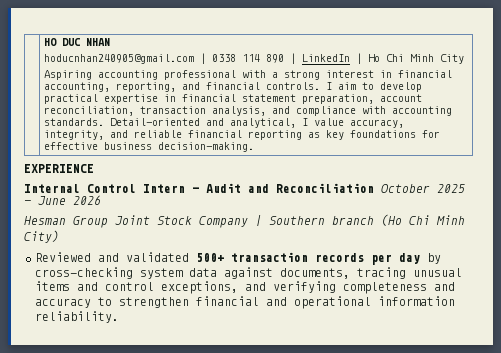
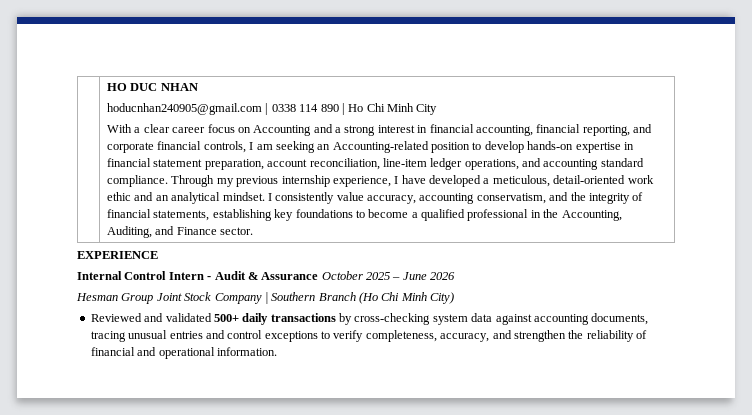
- hoducnhan240905@gmail.com | 0338 114 890 | LinkedIn | Ho Chi Minh City
+ hoducnhan240905@gmail.com | 0338 114 890 | Ho Chi Minh City
- Aspiring accounting professional with a strong interest in financial accounting, reporting, and financial controls. I aim to develop practical expertise in financial statement preparation, account reconciliation, transaction analysis, and compliance with accounting standards. Detail-oriented and analytical, I value accuracy, integrity, and reliable financial reporting as key foundations for effective business decision-making.
+ With a clear career focus on Accounting and a strong interest in financial accounting, financial reporting, and corporate financial controls, I am seeking an Accounting-related position to develop hands-on expertise in financial statement preparation, account reconciliation, line-item ledger operations, and accounting standard compliance. Through my previous internship experience, I have developed a meticulous, detail-oriented work ethic and an analytical mindset. I consistently value accuracy, accounting conservatism, and the integrity of financial statements, establishing key foundations to become a qualified professional in the Accounting, Auditing, and Finance sector.
- Internal Control Intern - Audit and Reconciliation October 2025 – June 2026
+ Internal Control Intern - Audit & Assurance October 2025 – June 2026
- Hesman Group Joint Stock Company | Southern branch (Ho Chi Minh City)
+ Hesman Group Joint Stock Company | Southern Branch (Ho Chi Minh City)
- Reviewed and validated 500+ transaction records per day by cross-checking system data against documents, tracing unusual items and control exceptions, and verifying completeness and accuracy to strengthen financial and operational information reliability.
+ Reviewed and validated 500+ daily transactions by cross-checking system data against accounting documents, tracing unusual entries and control exceptions to verify completeness, accuracy, and strengthen the reliability of financial and operational information.

